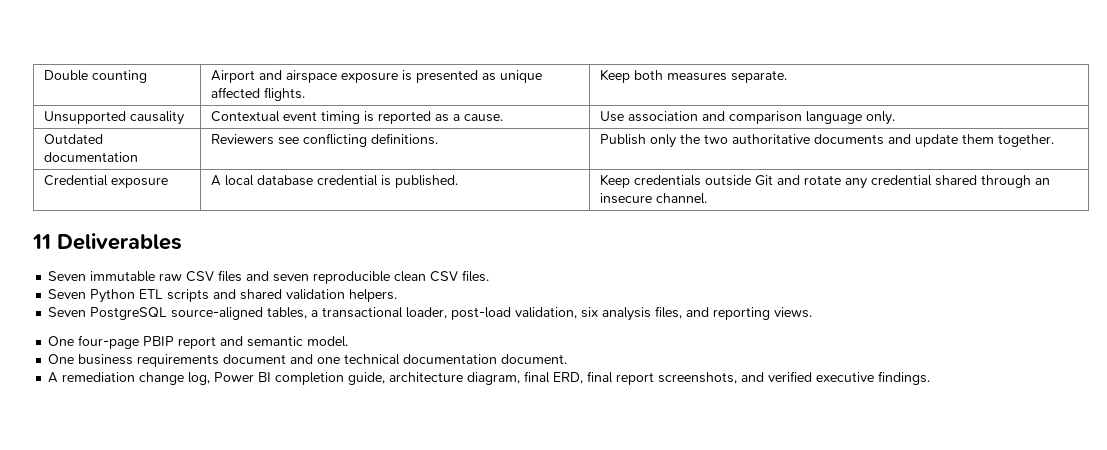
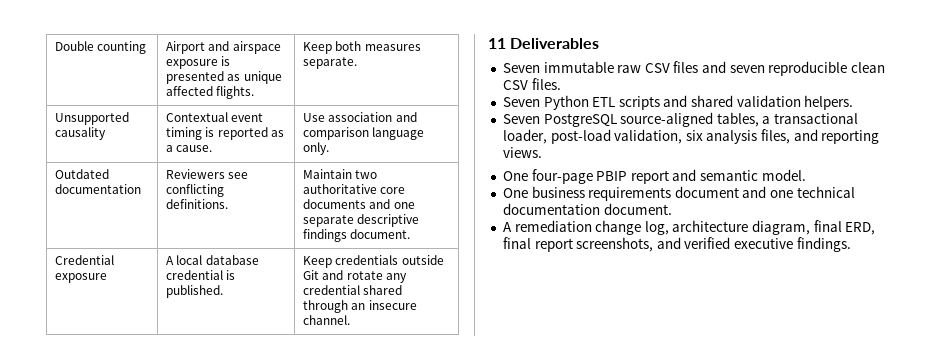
- Outdated documentation | Reviewers see conflicting definitions. | Publish only the two authoritative documents and update them together.
+ Outdated documentation | Reviewers see conflicting definitions. | Maintain two authoritative core documents and one separate descriptive findings document.
- A remediation change log, Power BI completion guide, architecture diagram, final ERD, final report screenshots, and verified executive findings.
+ A remediation change log, architecture diagram, final ERD, final report screenshots, and verified executive findings.

